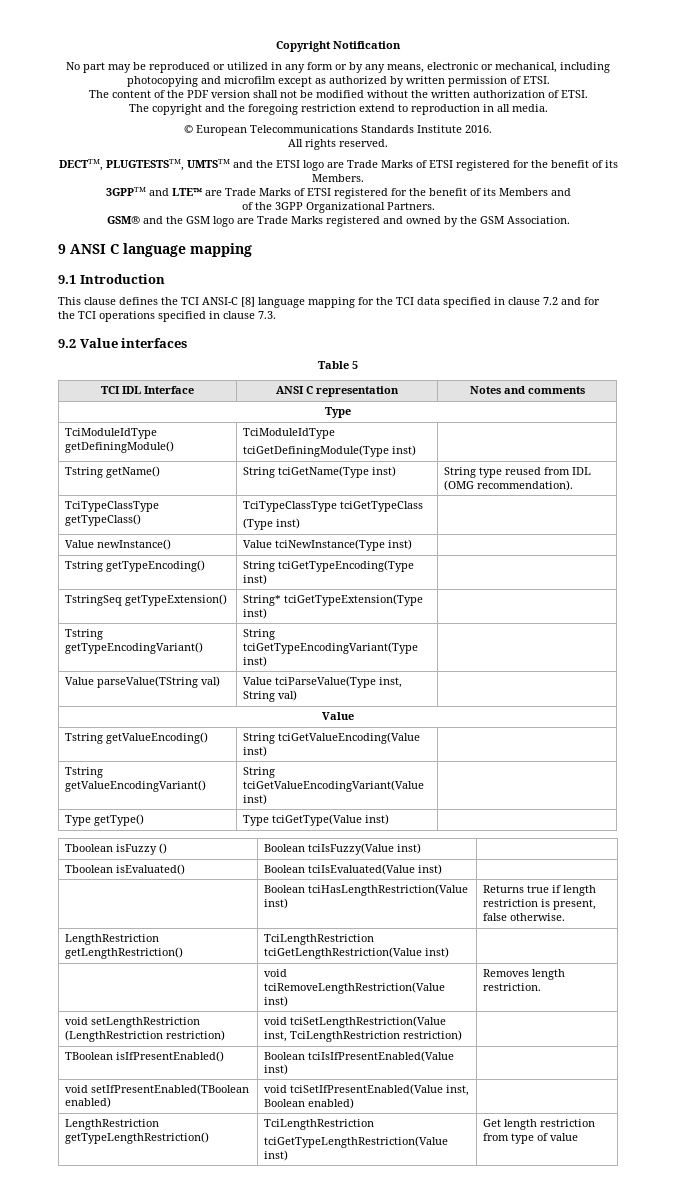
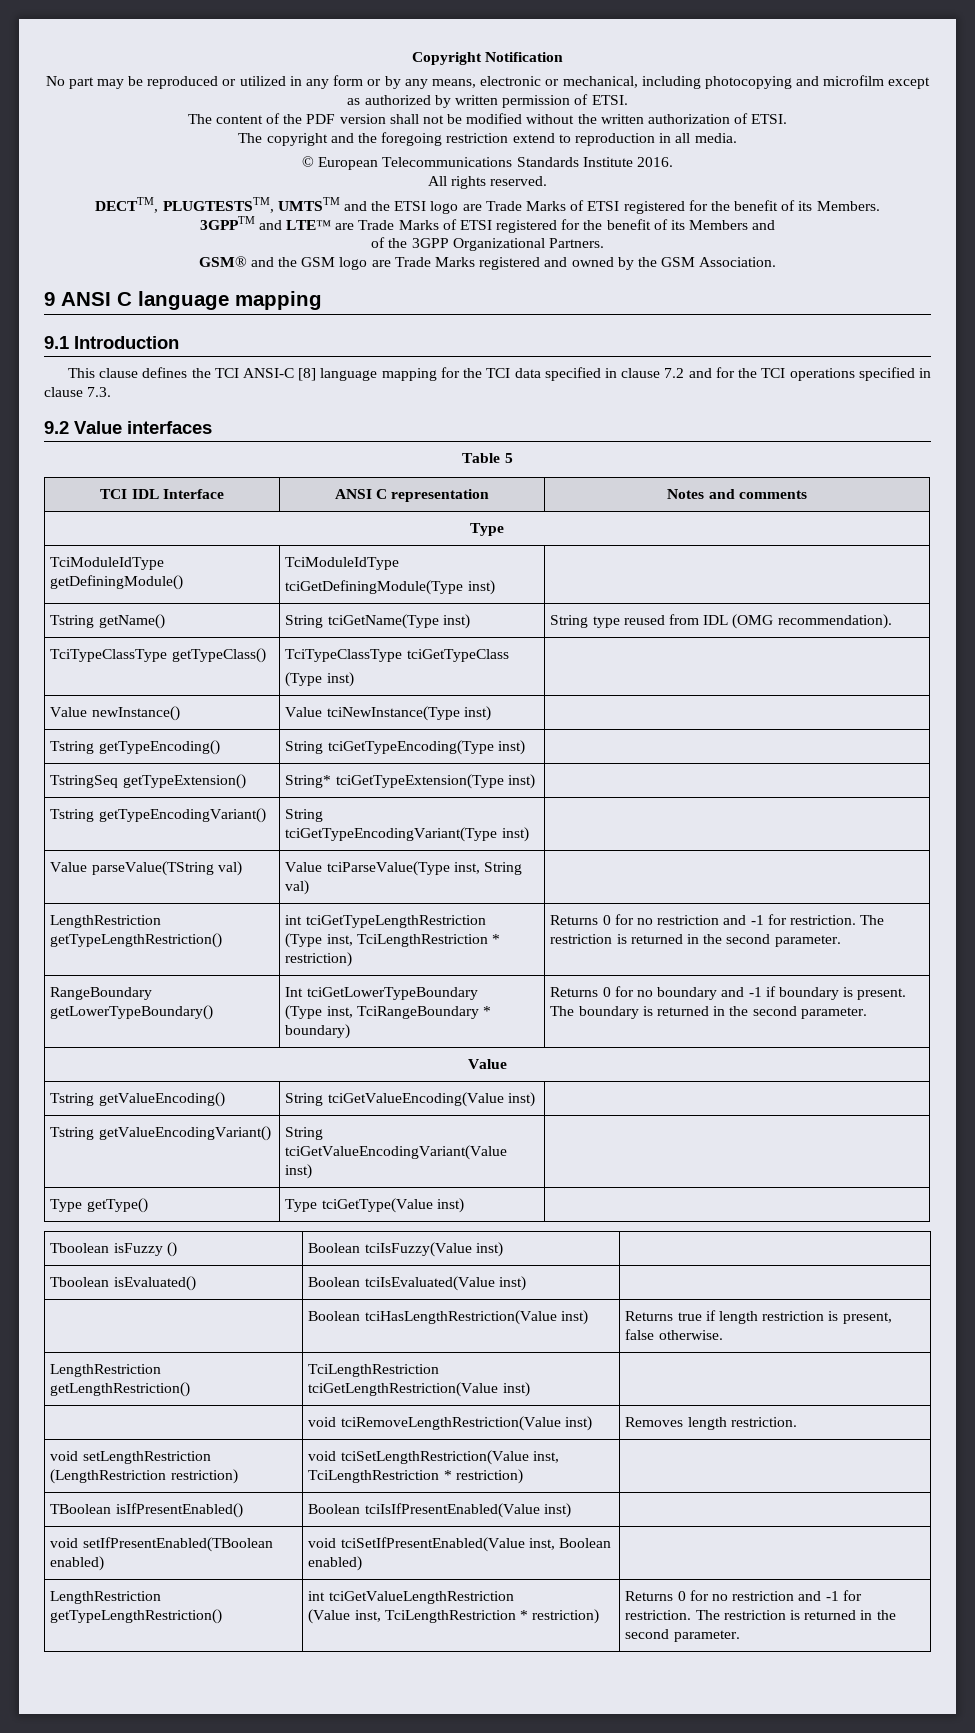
+ LengthRestriction getTypeLengthRestriction() | int tciGetTypeLengthRestriction
+ (Type inst, TciLengthRestriction * restriction) | Returns 0 for no restriction and -1 for restriction. The restriction is returned in the second parameter.
+ RangeBoundary getLowerTypeBoundary() | Int tciGetLowerTypeBoundary
+ (Type inst, TciRangeBoundary * boundary) | Returns 0 for no boundary and -1 if boundary is present. The boundary is returned in the second parameter.
- void setLengthRestriction (LengthRestriction restriction) | void tciSetLengthRestriction(Value inst, TciLengthRestriction restriction) |
+ void setLengthRestriction (LengthRestriction restriction) | void tciSetLengthRestriction(Value inst, TciLengthRestriction * restriction) |
- LengthRestriction getTypeLengthRestriction() | TciLengthRestriction
- tciGetTypeLengthRestriction(Value inst) | Get length restriction from type of value
+ LengthRestriction getTypeLengthRestriction() | int tciGetValueLengthRestriction
+ (Value inst, TciLengthRestriction * restriction) | Returns 0 for no restriction and -1 for restriction. The restriction is returned in the second parameter.

